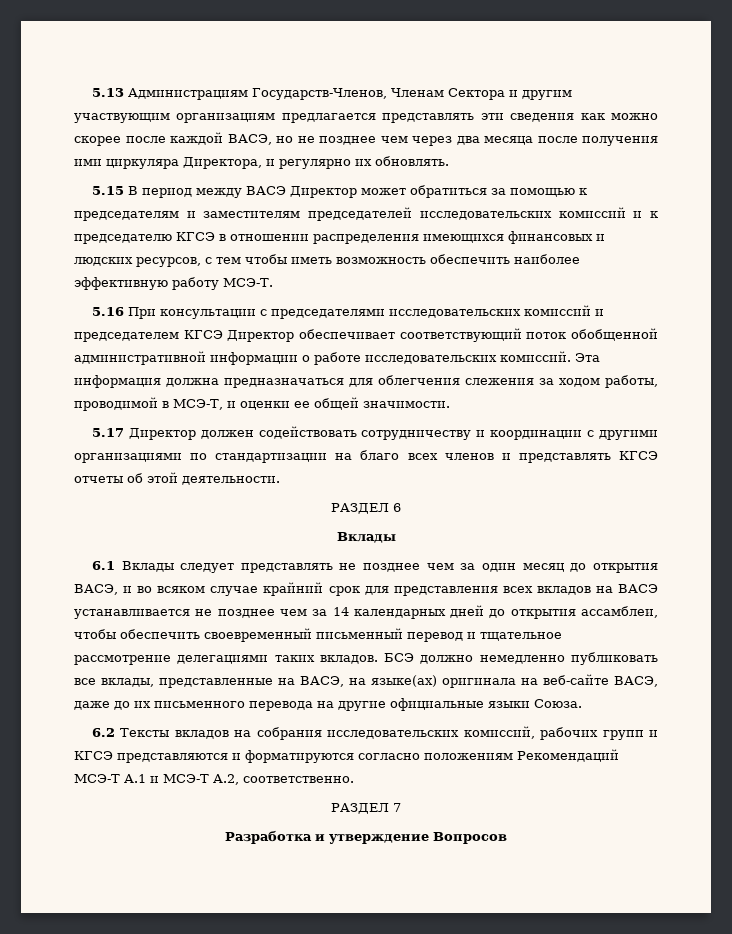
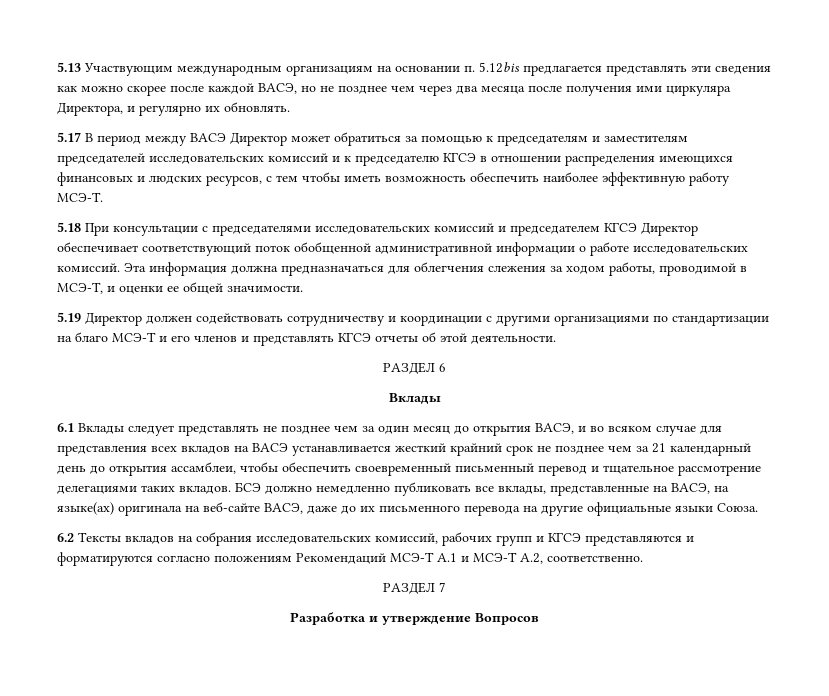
- 5.13 Администрациям Государств-Членов, Членам Сектора и другим участвующим организациям предлагается представлять эти сведения как можно скорее после каждой ВАСЭ, но не позднее чем через два месяца после получения ими циркуляра Директора, и регулярно их обновлять.
+ 5.13 Участвующим международным организациям на основании п. 5.12bis предлагается представлять эти сведения как можно скорее после каждой ВАСЭ, но не позднее чем через два месяца после получения ими циркуляра Директора, и регулярно их обновлять.
- 5.15 В период между ВАСЭ Директор может обратиться за помощью к председателям и заместителям председателей исследовательских комиссий и к председателю КГСЭ в отношении распределения имеющихся финансовых и людских ресурсов, с тем чтобы иметь возможность обеспечить наиболее эффективную работу МСЭ-Т.
+ 5.17 В период между ВАСЭ Директор может обратиться за помощью к председателям и заместителям председателей исследовательских комиссий и к председателю КГСЭ в отношении распределения имеющихся финансовых и людских ресурсов, с тем чтобы иметь возможность обеспечить наиболее эффективную работу МСЭ-Т.
- 5.16 При консультации с председателями исследовательских комиссий и председателем КГСЭ Директор обеспечивает соответствующий поток обобщенной административной информации о работе исследовательских комиссий.
+ 5.18 При консультации с председателями исследовательских комиссий и председателем КГСЭ Директор обеспечивает соответствующий поток обобщенной административной информации о работе исследовательских комиссий.
- 5.17 Директор должен содействовать сотрудничеству и координации с другими организациями по стандартизации на благо всех членов и представлять КГСЭ отчеты об этой деятельности.
+ 5.19 Директор должен содействовать сотрудничеству и координации с другими организациями по стандартизации на благо МСЭ-Т и его членов и представлять КГСЭ отчеты об этой деятельности.
- 6.1 Вклады следует представлять не позднее чем за один месяц до открытия ВАСЭ, и во всяком случае крайний срок для представления всех вкладов на ВАСЭ устанавливается не позднее чем за 14 календарных дней до открытия ассамблеи, чтобы обеспечить своевременный письменный перевод и тщательное рассмотрение делегациями таких вкладов.
+ 6.1 Вклады следует представлять не позднее чем за один месяц до открытия ВАСЭ, и во всяком случае для представления всех вкладов на ВАСЭ устанавливается жесткий крайний срок не позднее чем за 21 календарный день до открытия ассамблеи, чтобы обеспечить своевременный письменный перевод и тщательное рассмотрение делегациями таких вкладов.

